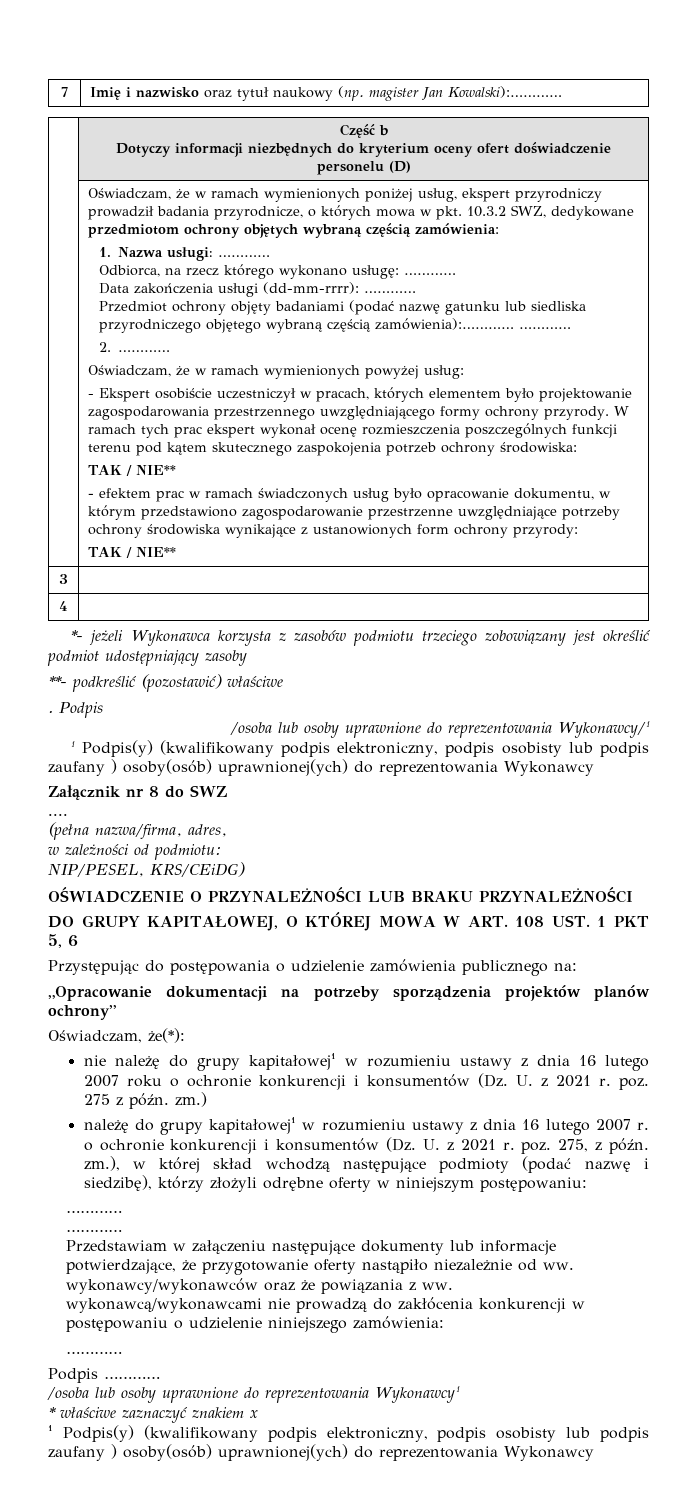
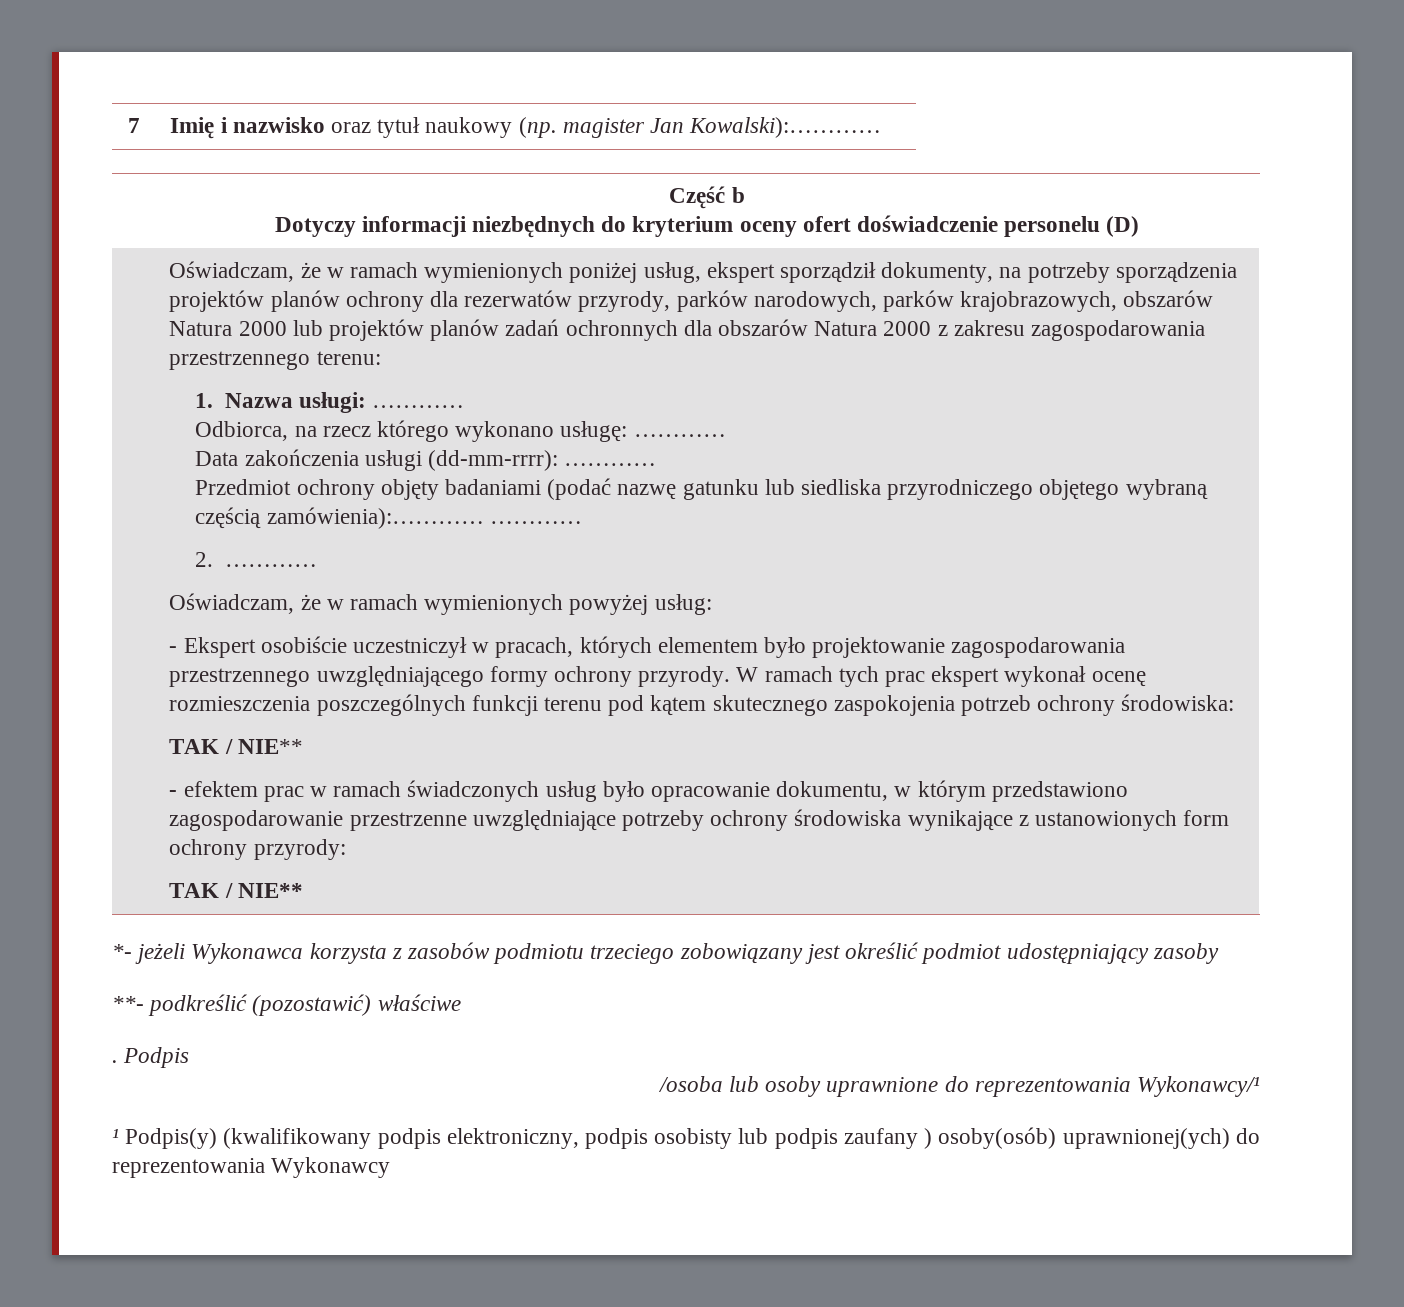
- Oświadczam, że w ramach wymienionych poniżej usług, ekspert przyrodniczy prowadził badania przyrodnicze, o których mowa w pkt. 10.3.2 SWZ, dedykowane przedmiotom ochrony objętych wybraną częścią zamówienia:
+ Oświadczam, że w ramach wymienionych poniżej usług, ekspert sporządził dokumenty, na potrzeby sporządzenia projektów planów ochrony dla rezerwatów przyrody, parków narodowych, parków krajobrazowych, obszarów Natura 2000 lub projektów planów zadań ochronnych dla obszarów Natura 2000 z zakresu zagospodarowania przestrzennego terenu:
- 3 |
- 4 |
- Załącznik nr 8 do SWZ
- ....
- (pełna nazwa/firma, adres,
- w zależności od podmiotu:
- NIP/PESEL, KRS/CEiDG)
- OŚWIADCZENIE O PRZYNALEŻNOŚCI LUB BRAKU PRZYNALEŻNOŚCI
- DO GRUPY KAPITAŁOWEJ, O KTÓREJ MOWA W ART. 108 UST. 1 PKT 5, 6
- Przystępując do postępowania o udzielenie zamówienia publicznego na:
- „Opracowanie dokumentacji na potrzeby sporządzenia projektów planów ochrony”
- Oświadczam, że(*):
- nie należę do grupy kapitałowej¹ w rozumieniu ustawy z dnia 16 lutego 2007 roku o ochronie konkurencji i konsumentów (Dz. U. z 2021 r. poz. 275 z późn. zm.)
- należę do grupy kapitałowej¹ w rozumieniu ustawy z dnia 16 lutego 2007 r. o ochronie konkurencji i konsumentów (Dz. U. z 2021 r. poz. 275, z późn. zm.), w której skład wchodzą następujące podmioty (podać nazwę i siedzibę), którzy złożyli odrębne oferty w niniejszym postępowaniu:
- …………
- …………
- Przedstawiam w załączeniu następujące dokumenty lub informacje potwierdzające, że przygotowanie oferty nastąpiło niezależnie od ww. wykonawcy/wykonawców oraz że powiązania z ww. wykonawcą/wykonawcami nie prowadzą do zakłócenia konkurencji w postępowaniu o udzielenie niniejszego zamówienia:
- …………
- Podpis …………
- /osoba lub osoby uprawnione do reprezentowania Wykonawcy¹
- * właściwe zaznaczyć znakiem x
- ¹ Podpis(y) (kwalifikowany podpis elektroniczny, podpis osobisty lub podpis zaufany ) osoby(osób) uprawnionej(ych) do reprezentowania Wykonawcy

